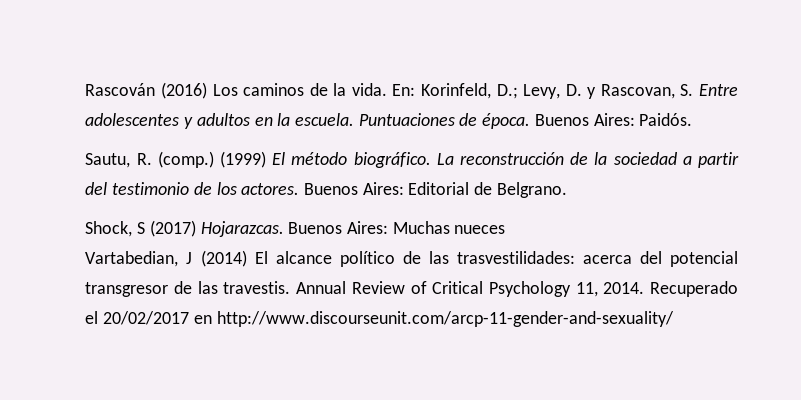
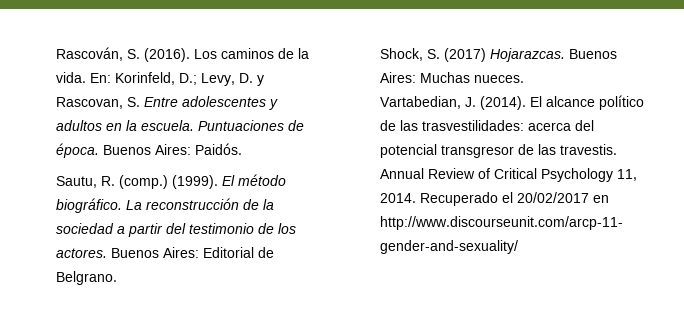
- Rascován (2016) Los caminos de la vida.
+ Rascován, S. (2016). Los caminos de la vida.
- (1999) El método biográfico.
+ (1999). El método biográfico.
- Shock, S (2017) Hojarazcas.
+ Shock, S. (2017) Hojarazcas.
- Buenos Aires: Muchas nueces
+ Buenos Aires: Muchas nueces.
- Vartabedian, J (2014) El alcance político de las trasvestilidades: acerca del potencial transgresor de las travestis.
+ Vartabedian, J. (2014). El alcance político de las trasvestilidades: acerca del potencial transgresor de las travestis.

